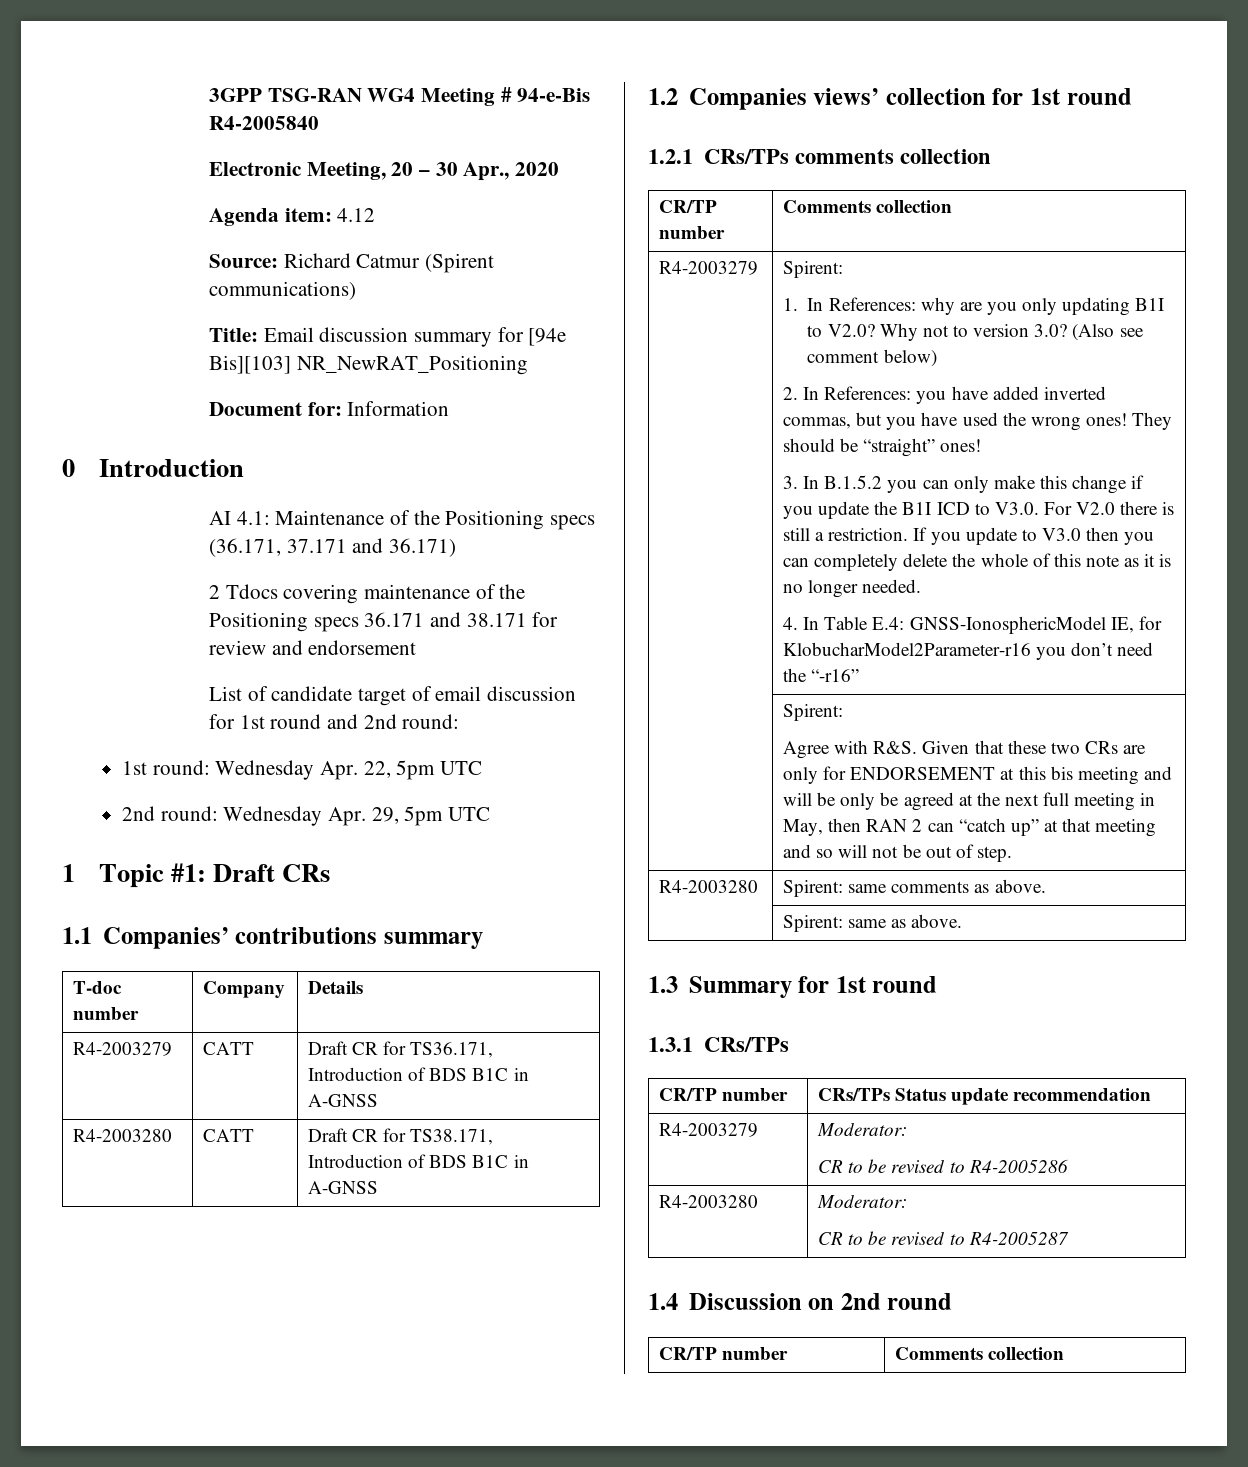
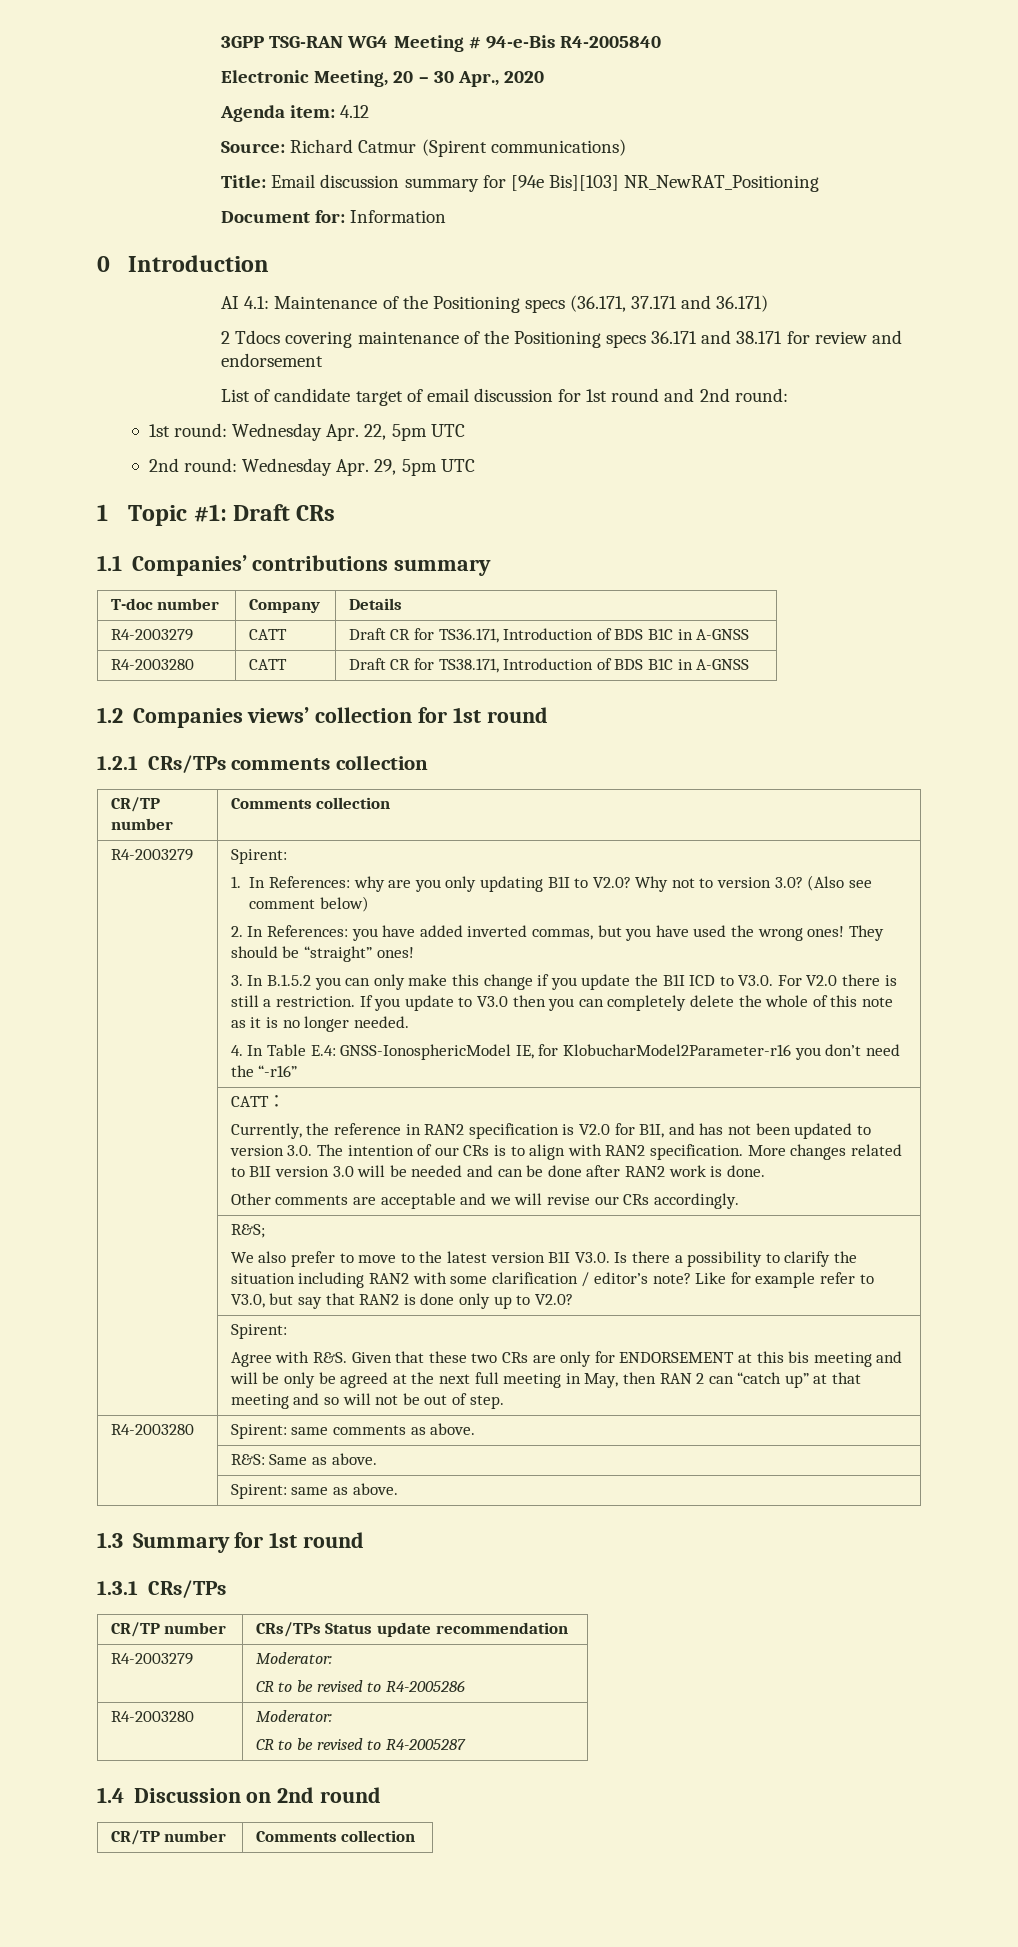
+ CATT：
+ Currently, the reference in RAN2 specification is V2.0 for B1I, and has not been updated to version 3.0. The intention of our CRs is to align with RAN2 specification. More changes related to B1I version 3.0 will be needed and can be done after RAN2 work is done.
+ Other comments are acceptable and we will revise our CRs accordingly.
+ | R&S;
+ We also prefer to move to the latest version B1I V3.0. Is there a possibility to clarify the situation including RAN2 with some clarification / editor’s note? Like for example refer to V3.0, but say that RAN2 is done only up to V2.0?
+ | R&S: Same as above.

